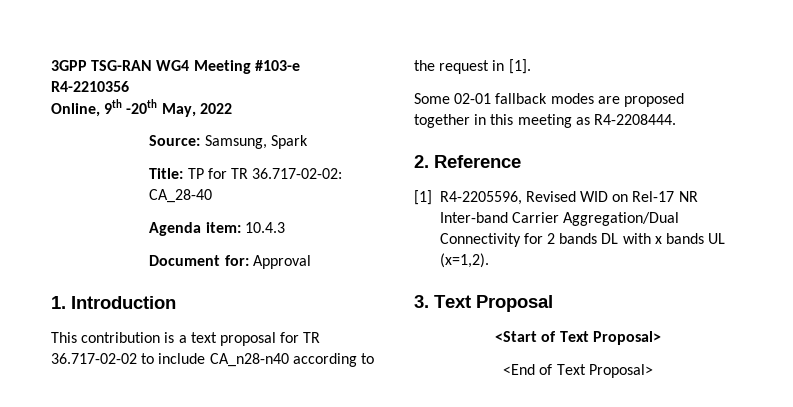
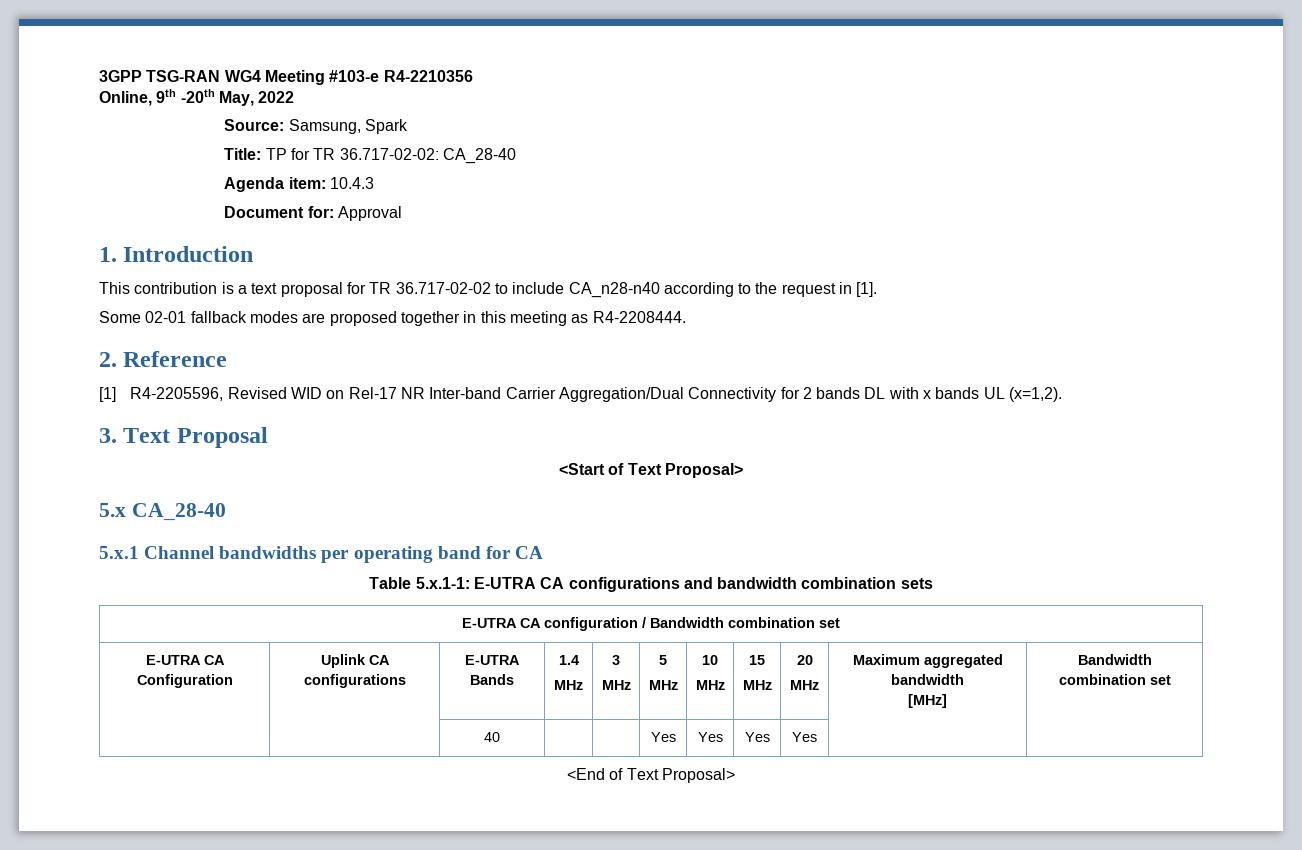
+ 5.x CA_28-40
+ 5.x.1 Channel bandwidths per operating band for CA
+ Table 5.x.1-1: E-UTRA CA configurations and bandwidth combination sets
+ E-UTRA CA configuration / Bandwidth combination set
+ E-UTRA CA Configuration | Uplink CA configurations | E-UTRA Bands | 1.4
+ MHz | 3
+ MHz | 5
+ MHz | 10
+ MHz | 15
+ MHz | 20
+ MHz | Maximum aggregated bandwidth
+ [MHz] | Bandwidth combination set
+ | | 40 | | | Yes | Yes | Yes | Yes | |

